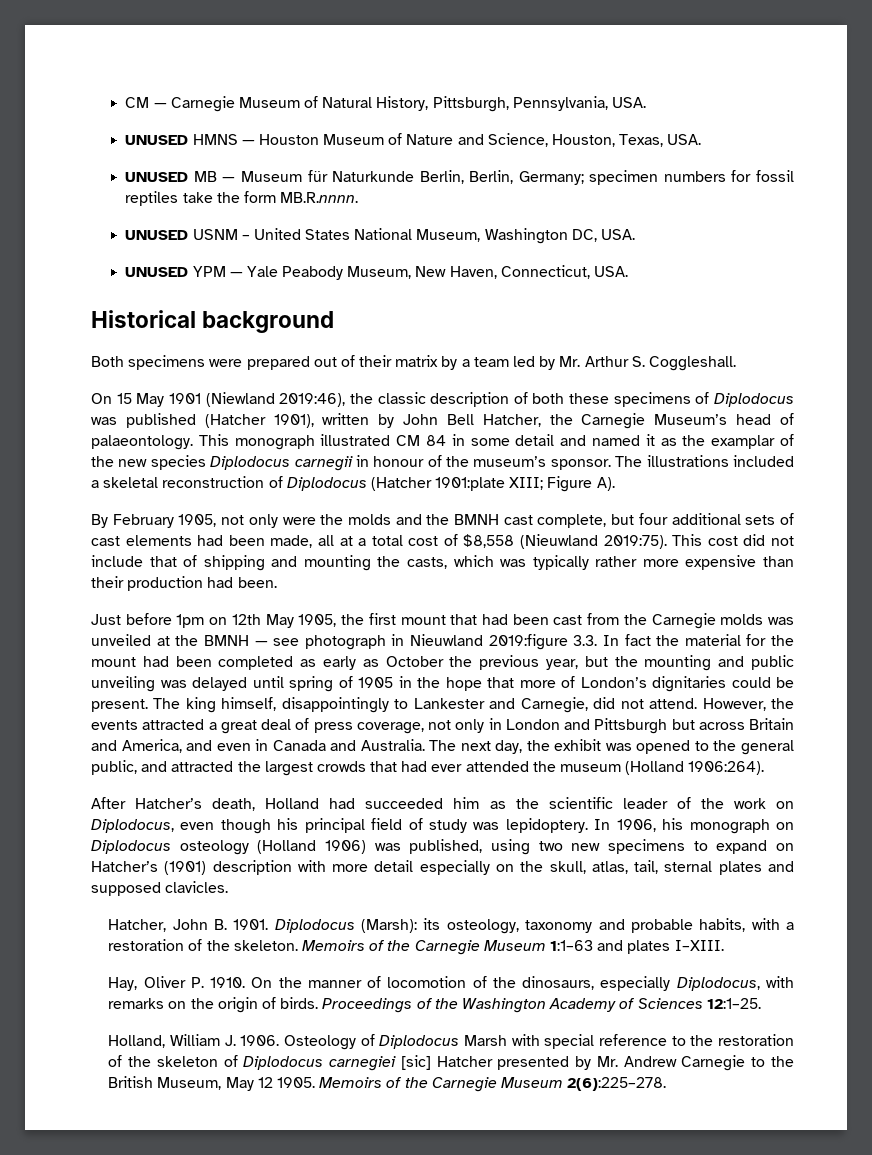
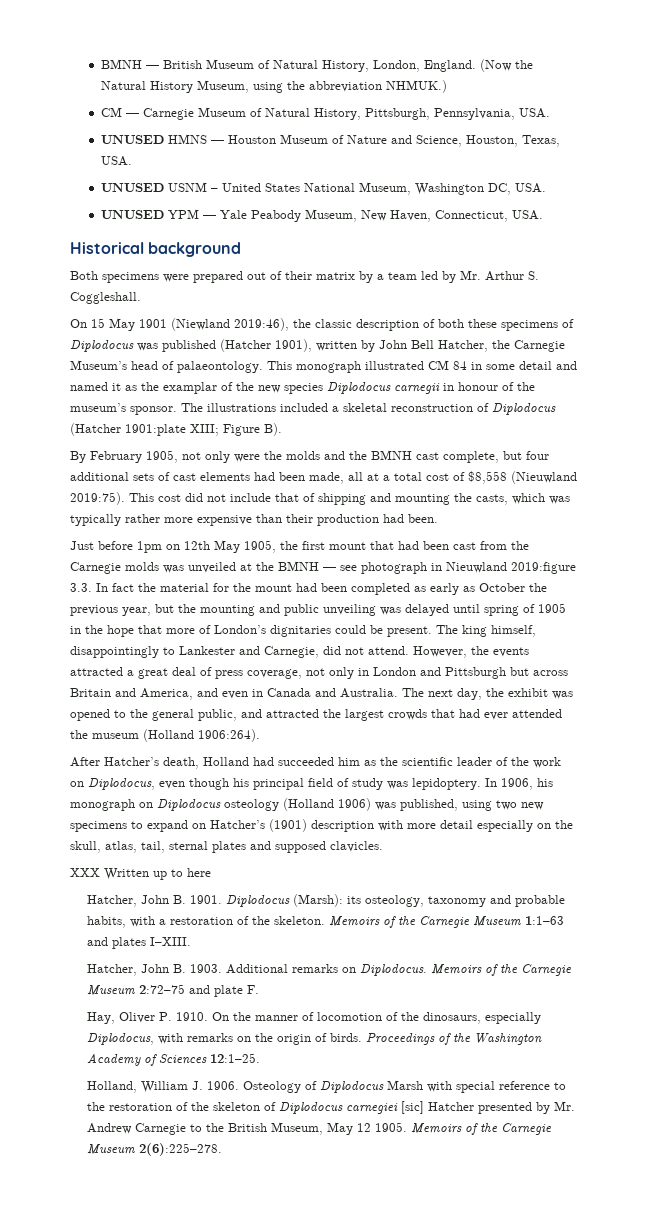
+ BMNH — British Museum of Natural History, London, England. (Now the Natural History Museum, using the abbreviation NHMUK.)
- UNUSED MB — Museum für Naturkunde Berlin, Berlin, Germany; specimen numbers for fossil reptiles take the form MB.R.nnnn.
- The illustrations included a skeletal reconstruction of Diplodocus (Hatcher 1901:plate XIII; Figure A).
+ The illustrations included a skeletal reconstruction of Diplodocus (Hatcher 1901:plate XIII; Figure B).
+ XXX Written up to here
+ Hatcher, John B. 1903. Additional remarks on Diplodocus. Memoirs of the Carnegie Museum 2:72–75 and plate F.

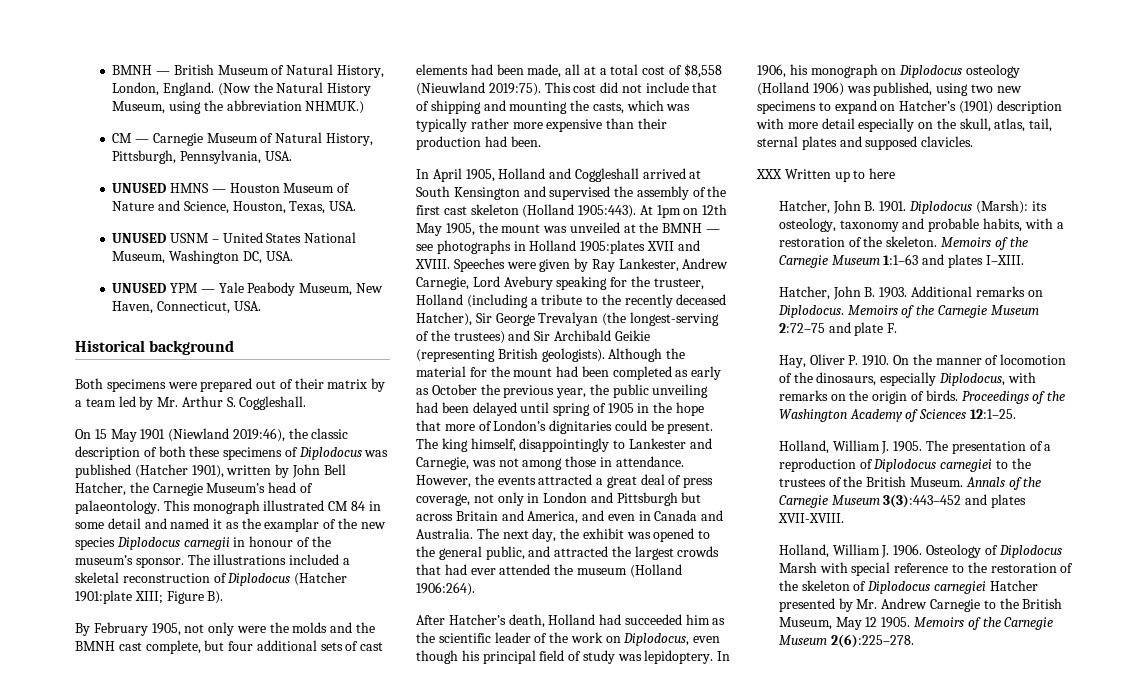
- Just before 1pm on 12th May 1905, the first mount that had been cast from the Carnegie molds was unveiled at the BMNH — see photograph in Nieuwland 2019:figure 3.3. In fact the material for the mount had been completed as early as October the previous year, but the mounting and public unveiling was delayed until spring of 1905 in the hope that more of London’s dignitaries could be present.
+ In April 1905, Holland and Coggleshall arrived at South Kensington and supervised the assembly of the first cast skeleton (Holland 1905:443). At 1pm on 12th May 1905, the mount was unveiled at the BMNH — see photographs in Holland 1905:plates XVII and XVIII. Speeches were given by Ray Lankester, Andrew Carnegie, Lord Avebury speaking for the trusteer, Holland (including a tribute to the recently deceased Hatcher), Sir George Trevalyan (the longest-serving of the trustees) and Sir Archibald Geikie (representing British geologists). Although the material for the mount had been completed as early as October the previous year, the public unveiling had been delayed until spring of 1905 in the hope that more of London’s dignitaries could be present.
- The king himself, disappointingly to Lankester and Carnegie, did not attend.
+ The king himself, disappointingly to Lankester and Carnegie, was not among those in attendance.
+ Holland, William J. 1905. The presentation of a reproduction of Diplodocus carnegiei to the trustees of the British Museum. Annals of the Carnegie Museum 3(3):443–452 and plates XVII-XVIII.
- Osteology of Diplodocus Marsh with special reference to the restoration of the skeleton of Diplodocus carnegiei [sic] Hatcher presented by Mr. Andrew Carnegie to the British Museum, May 12 1905.
+ Osteology of Diplodocus Marsh with special reference to the restoration of the skeleton of Diplodocus carnegiei Hatcher presented by Mr. Andrew Carnegie to the British Museum, May 12 1905.

